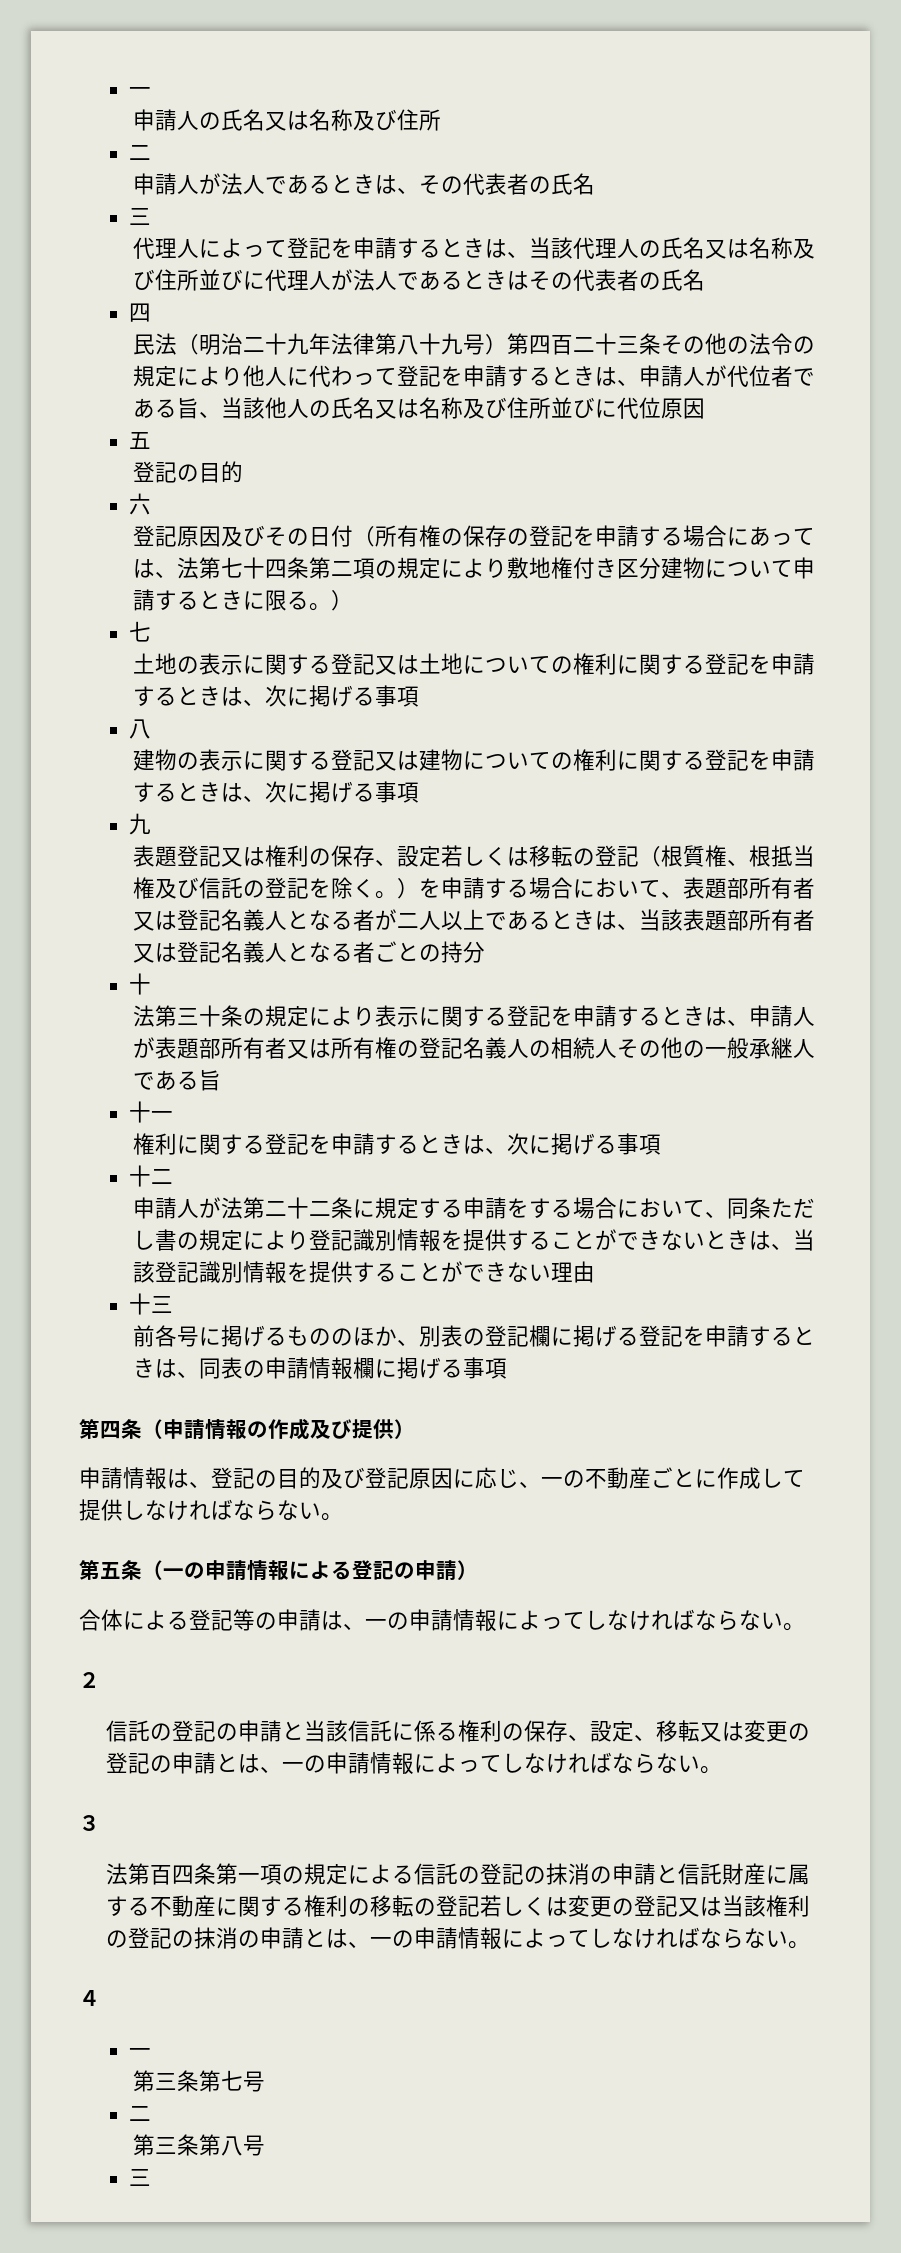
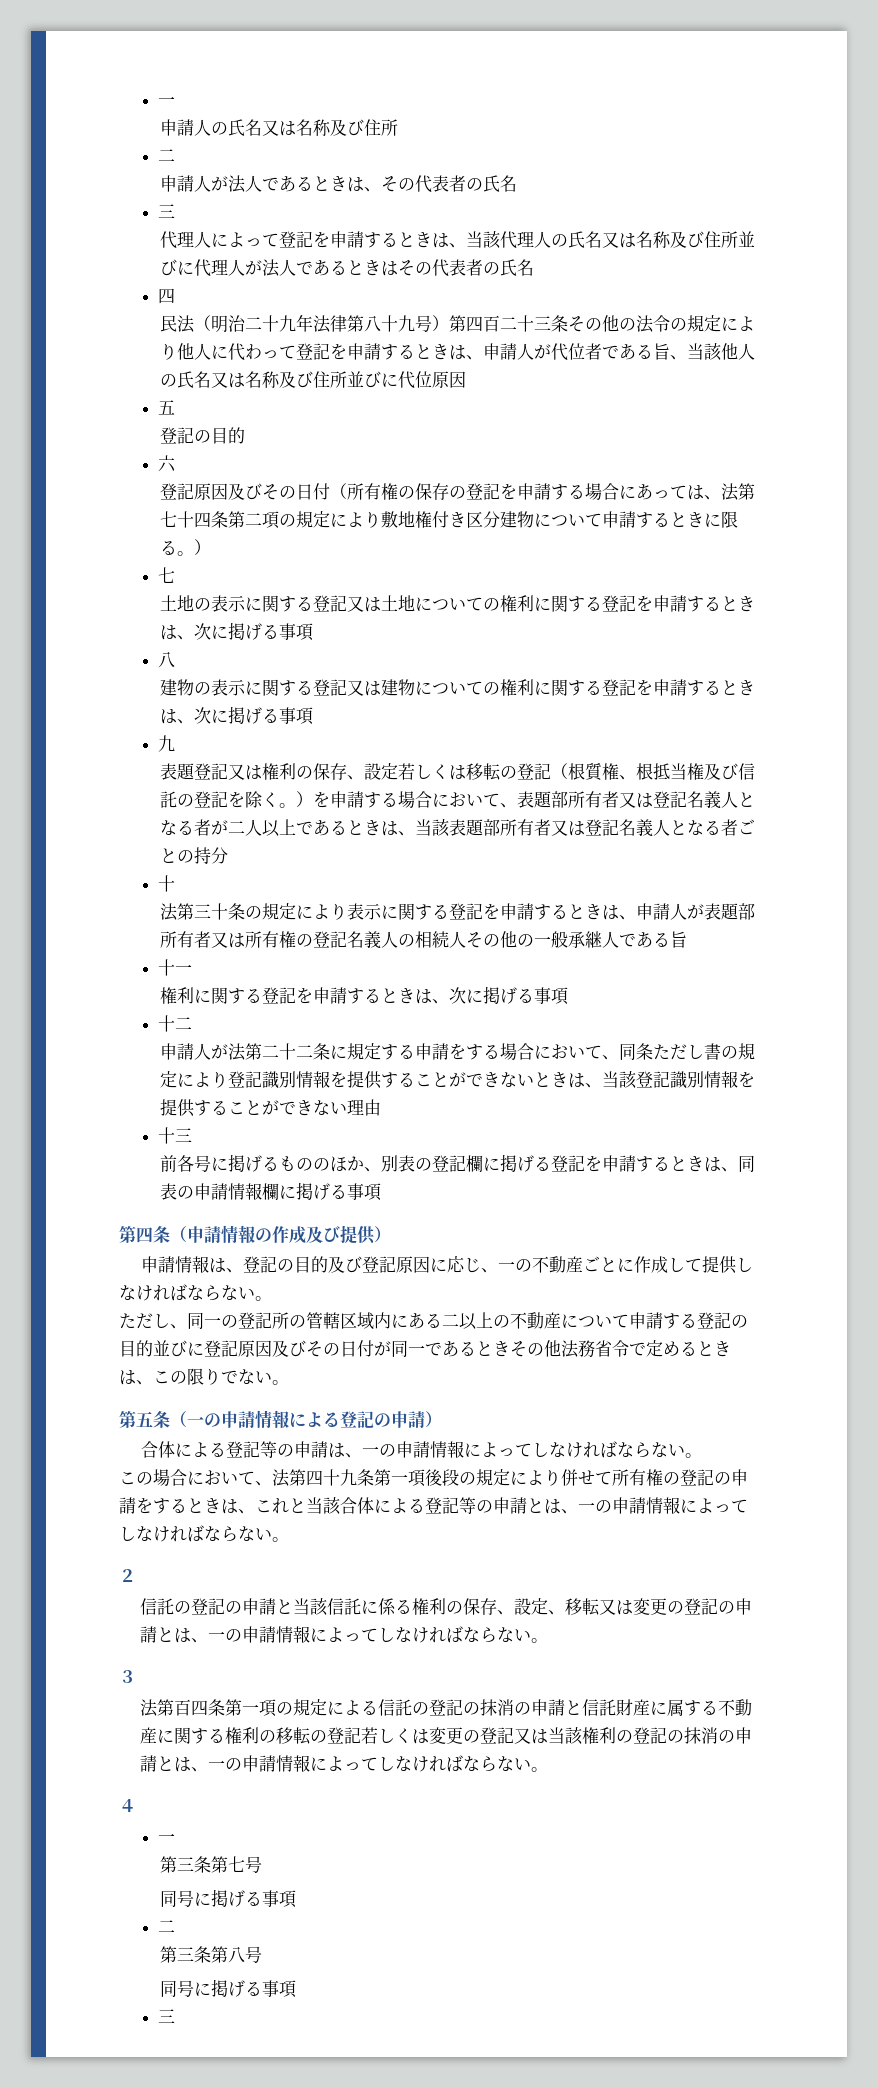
+ ただし、同一の登記所の管轄区域内にある二以上の不動産について申請する登記の目的並びに登記原因及びその日付が同一であるときその他法務省令で定めるときは、この限りでない。
+ この場合において、法第四十九条第一項後段の規定により併せて所有権の登記の申請をするときは、これと当該合体による登記等の申請とは、一の申請情報によってしなければならない。
  第三条第七号
+ 同号に掲げる事項
  第三条第八号
+ 同号に掲げる事項

